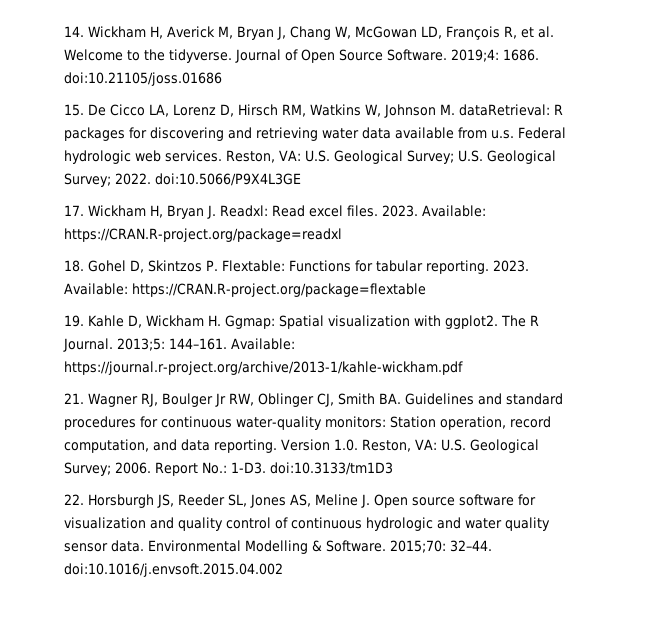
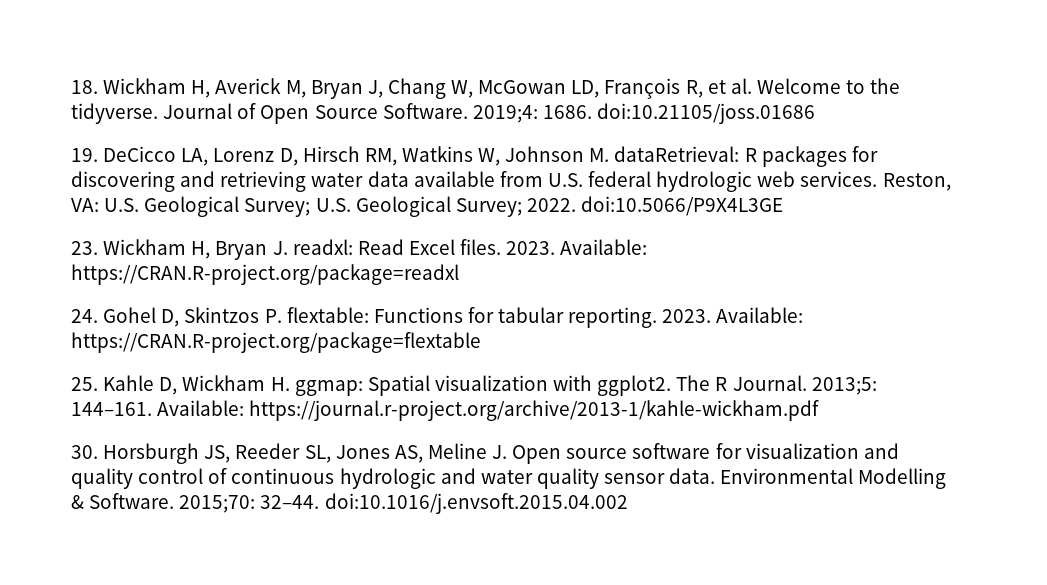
- 14. Wickham H, Averick M, Bryan J, Chang W, McGowan LD, François R, et al. Welcome to the tidyverse.
+ 18. Wickham H, Averick M, Bryan J, Chang W, McGowan LD, François R, et al. Welcome to the tidyverse.
- 15. De Cicco LA, Lorenz D, Hirsch RM, Watkins W, Johnson M. dataRetrieval: R packages for discovering and retrieving water data available from u.s. Federal hydrologic web services.
+ 19. DeCicco LA, Lorenz D, Hirsch RM, Watkins W, Johnson M. dataRetrieval: R packages for discovering and retrieving water data available from U.S. federal hydrologic web services.
- 17. Wickham H, Bryan J. Readxl: Read excel files.
+ 23. Wickham H, Bryan J. readxl: Read Excel files.
- 18. Gohel D, Skintzos P. Flextable: Functions for tabular reporting.
+ 24. Gohel D, Skintzos P. flextable: Functions for tabular reporting.
- 19. Kahle D, Wickham H. Ggmap: Spatial visualization with ggplot2.
+ 25. Kahle D, Wickham H. ggmap: Spatial visualization with ggplot2.
- 21. Wagner RJ, Boulger Jr RW, Oblinger CJ, Smith BA. Guidelines and standard procedures for continuous water-quality monitors: Station operation, record computation, and data reporting. Version 1.0. Reston, VA: U.S. Geological Survey; 2006. Report No.: 1-D3. doi:10.3133/tm1D3
- 22. Horsburgh JS, Reeder SL, Jones AS, Meline J. Open source software for visualization and quality control of continuous hydrologic and water quality sensor data.
+ 30. Horsburgh JS, Reeder SL, Jones AS, Meline J. Open source software for visualization and quality control of continuous hydrologic and water quality sensor data.

